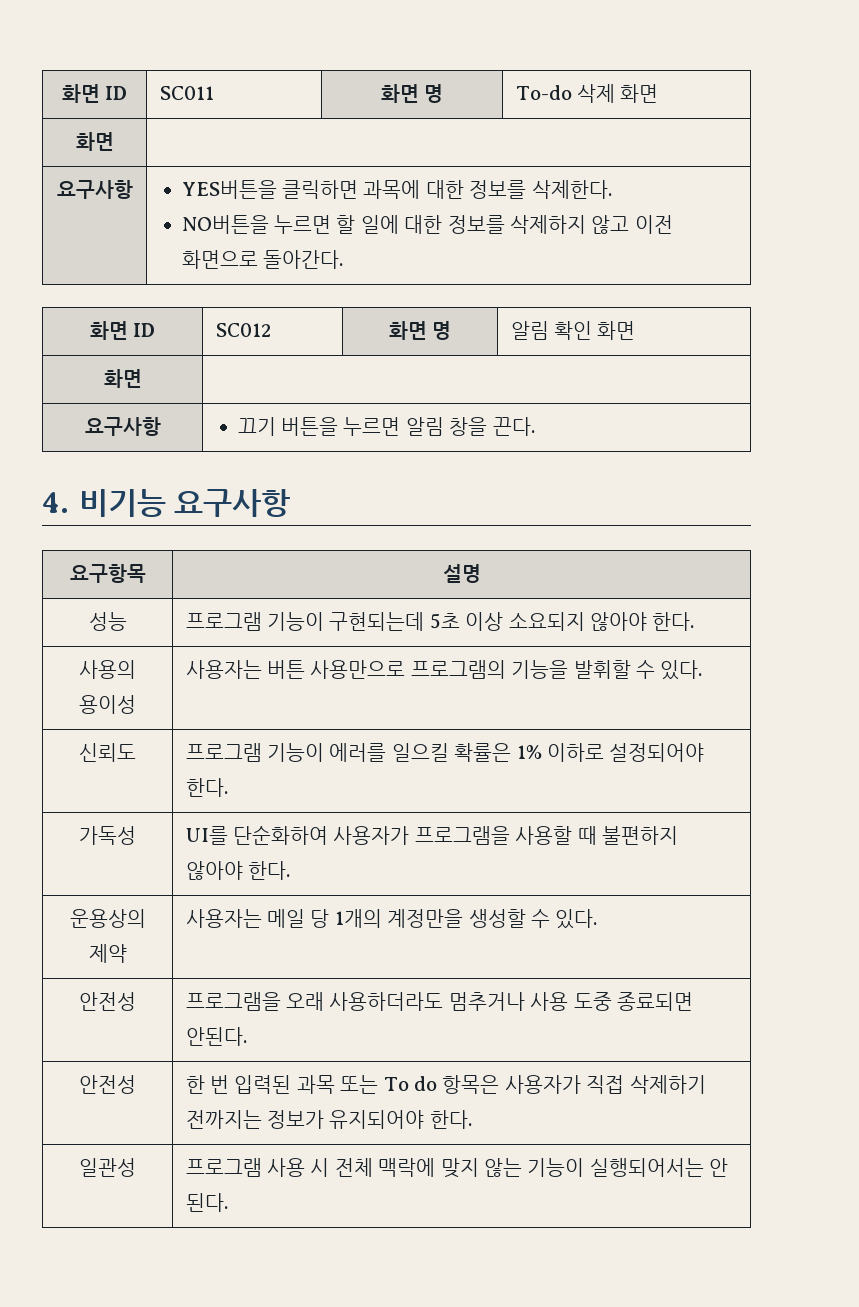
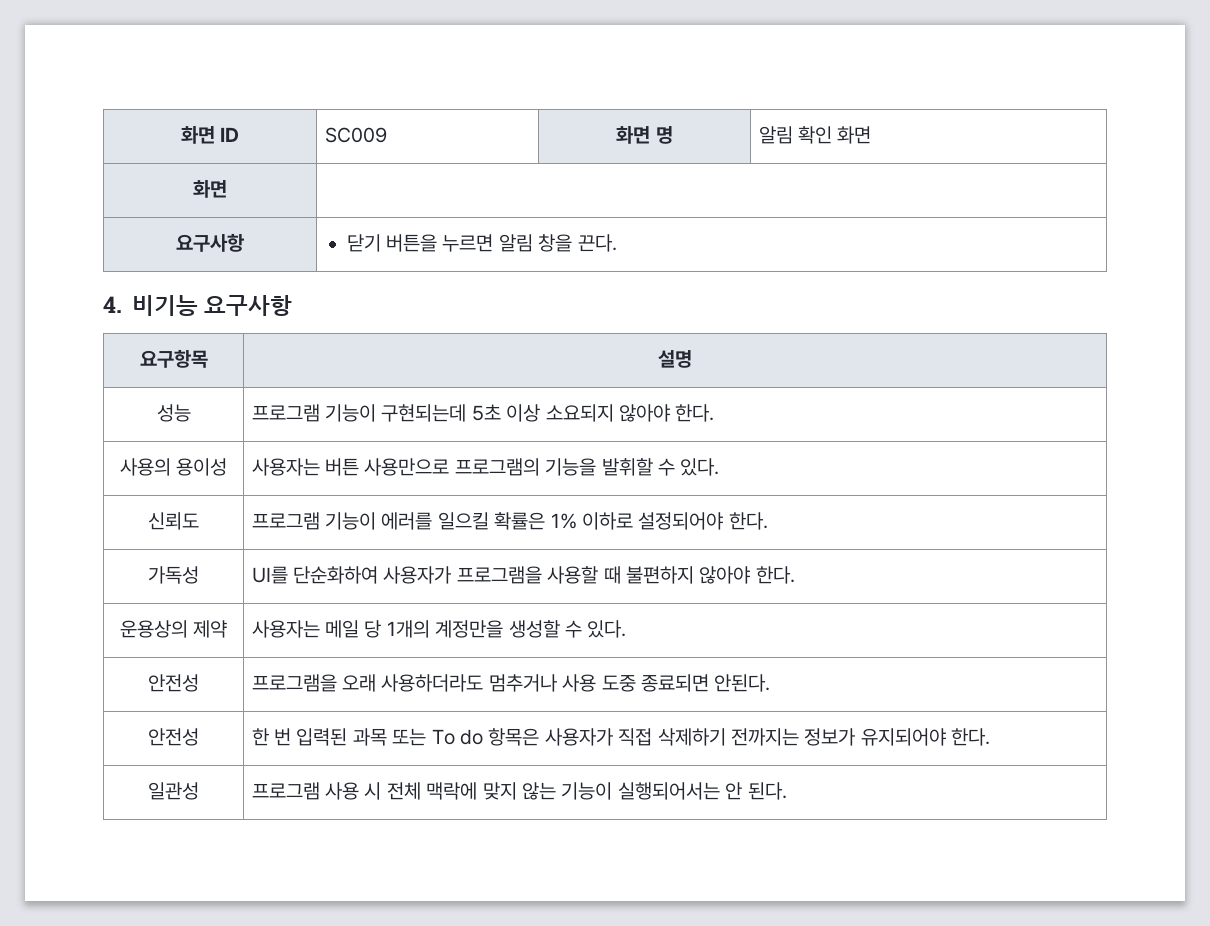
- 화면 ID | SC011 | 화면 명 | To-do 삭제 화면
- 화면 |
- 요구사항 | YES버튼을 클릭하면 과목에 대한 정보를 삭제한다.
- NO버튼을 누르면 할 일에 대한 정보를 삭제하지 않고 이전 화면으로 돌아간다.
- 화면 ID | SC012 | 화면 명 | 알림 확인 화면
+ 화면 ID | SC009 | 화면 명 | 알림 확인 화면
- 요구사항 | 끄기 버튼을 누르면 알림 창을 끈다.
+ 요구사항 | 닫기 버튼을 누르면 알림 창을 끈다.

